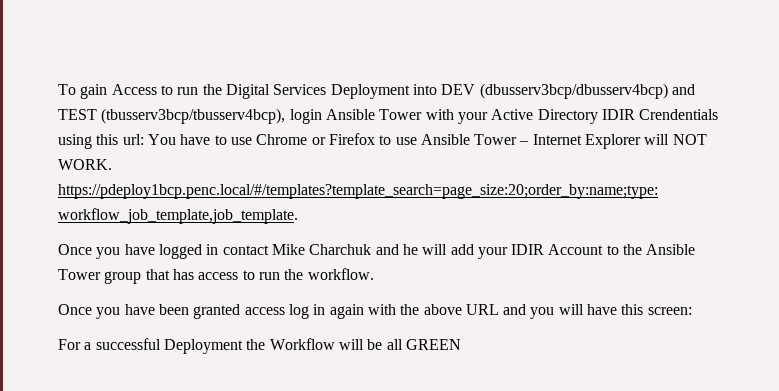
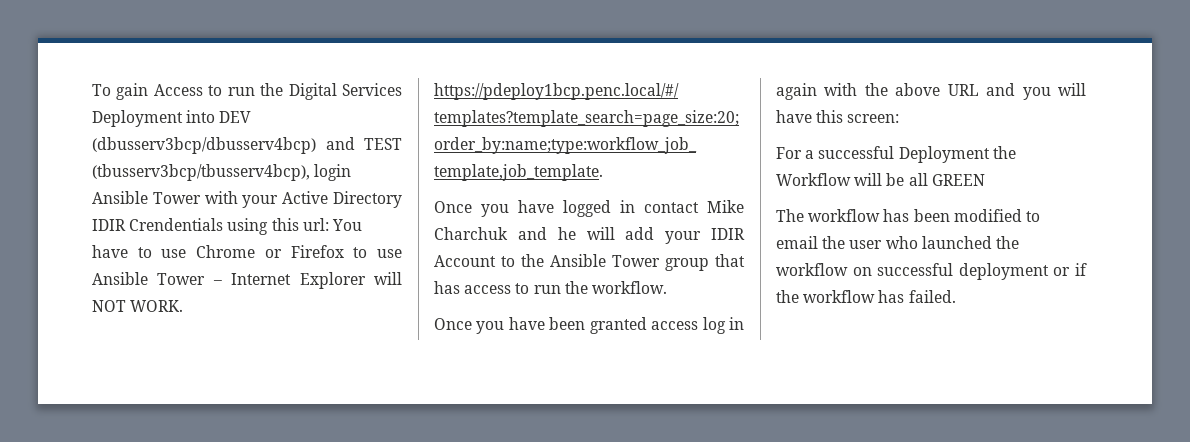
+ The workflow has been modified to email the user who launched the workflow on successful deployment or if the workflow has failed.

